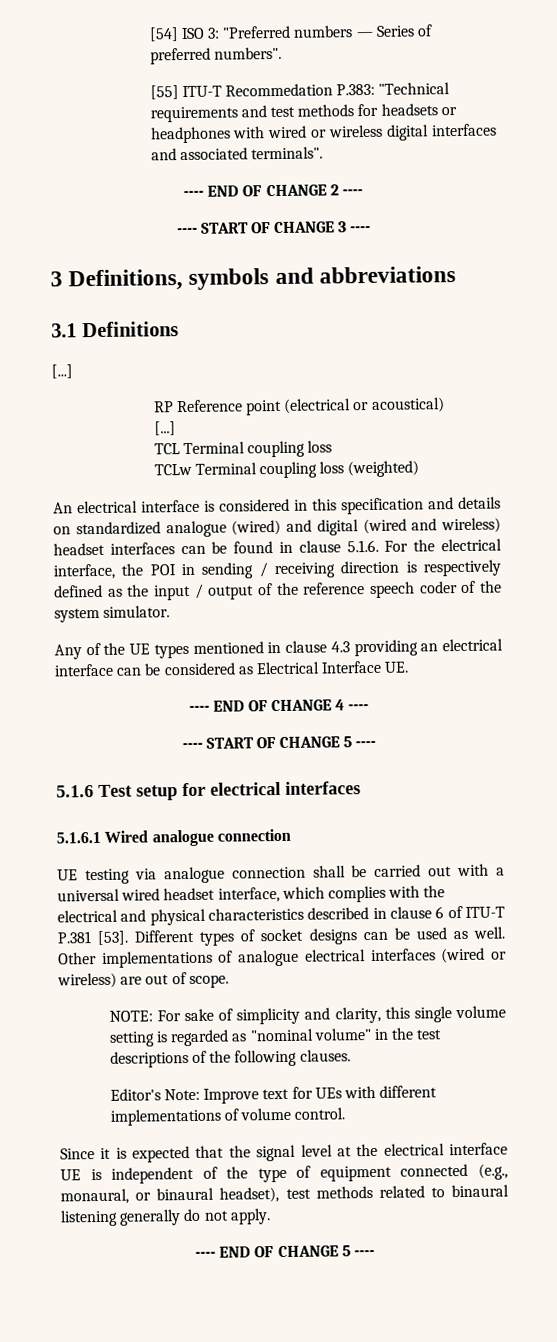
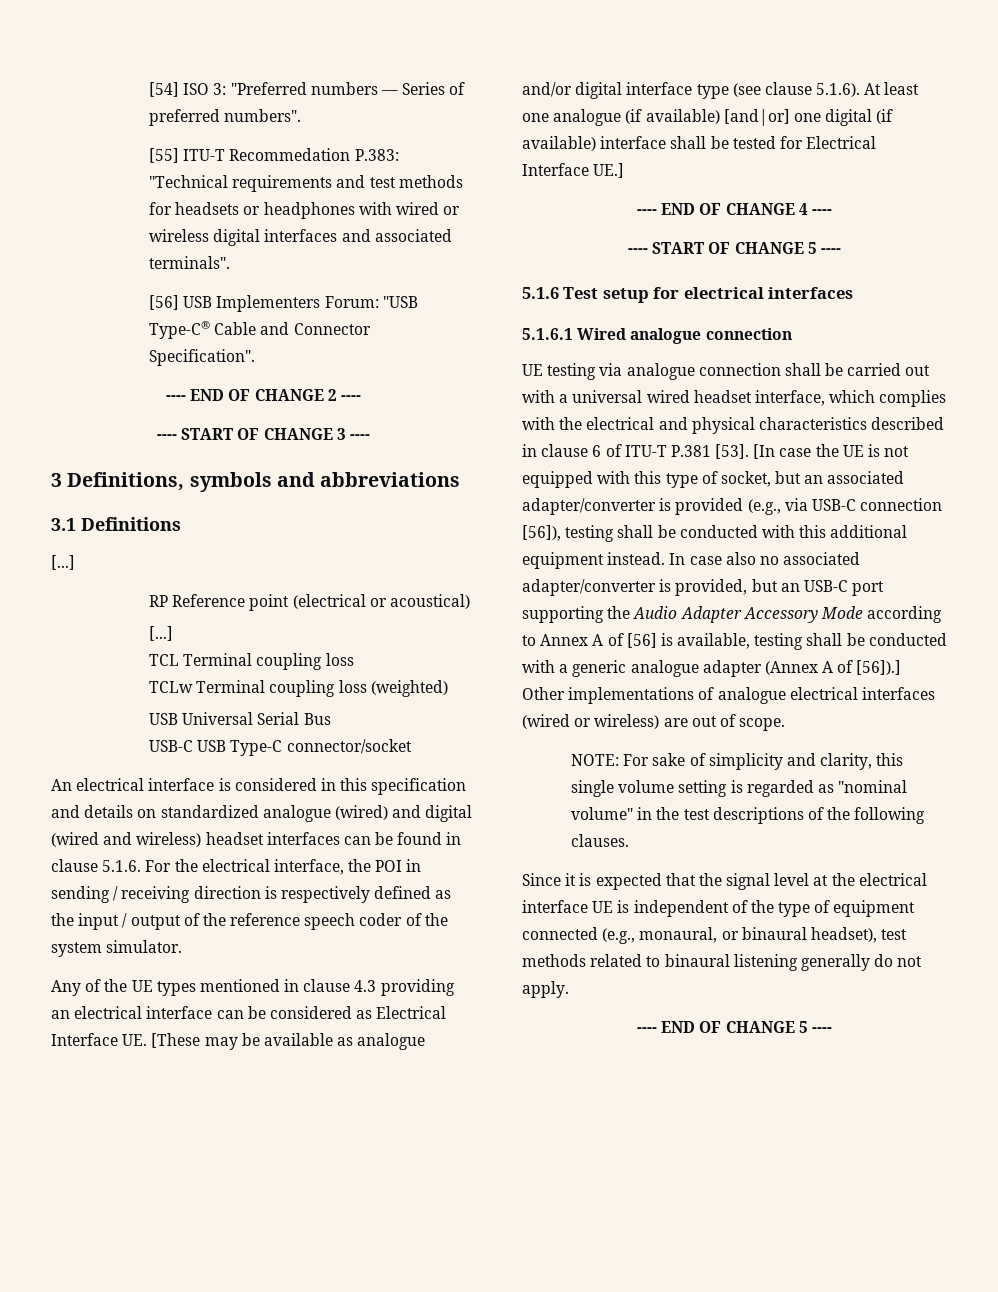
+ [56] USB Implementers Forum: "USB Type-C® Cable and Connector Specification".
+ USB Universal Serial Bus
+ USB-C USB Type-C connector/socket
- Any of the UE types mentioned in clause 4.3 providing an electrical interface can be considered as Electrical Interface UE.
+ Any of the UE types mentioned in clause 4.3 providing an electrical interface can be considered as Electrical Interface UE. [These may be available as analogue and/or digital interface type (see clause 5.1.6). At least one analogue (if available) [and|or] one digital (if available) interface shall be tested for Electrical Interface UE.]
- Different types of socket designs can be used as well.
+ [In case the UE is not equipped with this type of socket, but an associated adapter/converter is provided (e.g., via USB-C connection [56]), testing shall be conducted with this additional equipment instead. In case also no associated adapter/converter is provided, but an USB-C port supporting the Audio Adapter Accessory Mode according to Annex A of [56] is available, testing shall be conducted with a generic analogue adapter (Annex A of [56]).]
- Editor's Note: Improve text for UEs with different implementations of volume control.

